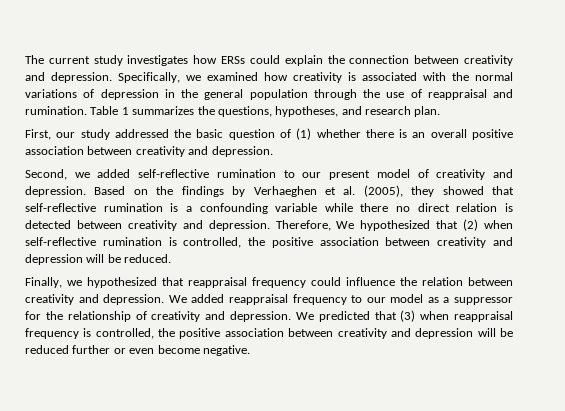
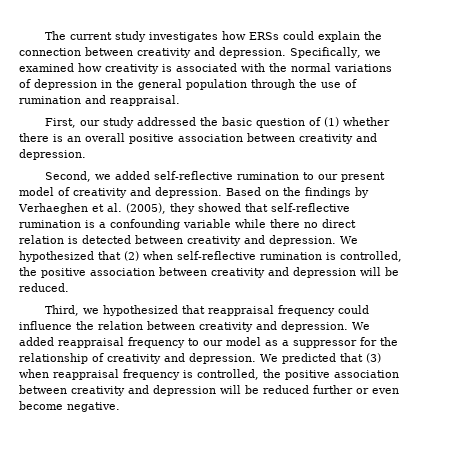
- Specifically, we examined how creativity is associated with the normal variations of depression in the general population through the use of reappraisal and rumination. Table 1 summarizes the questions, hypotheses, and research plan.
+ Specifically, we examined how creativity is associated with the normal variations of depression in the general population through the use of rumination and reappraisal.
- Therefore, We hypothesized that (2) when self-reflective rumination is controlled, the positive association between creativity and depression will be reduced.
+ We hypothesized that (2) when self-reflective rumination is controlled, the positive association between creativity and depression will be reduced.
- Finally, we hypothesized that reappraisal frequency could influence the relation between creativity and depression.
+ Third, we hypothesized that reappraisal frequency could influence the relation between creativity and depression.

